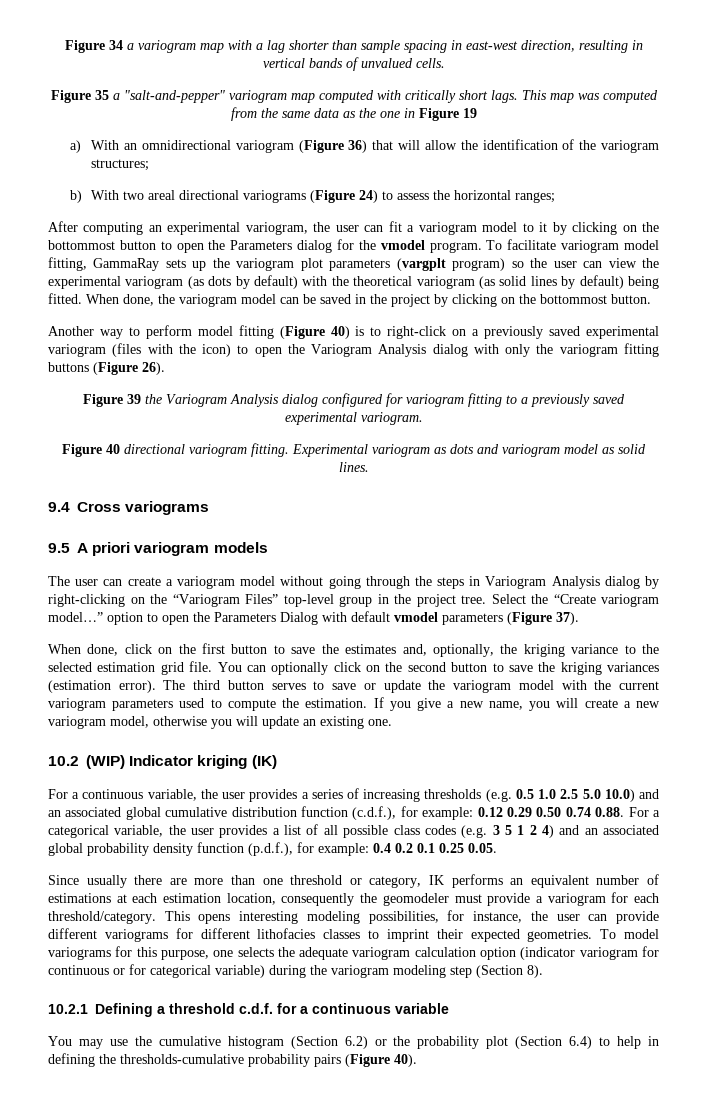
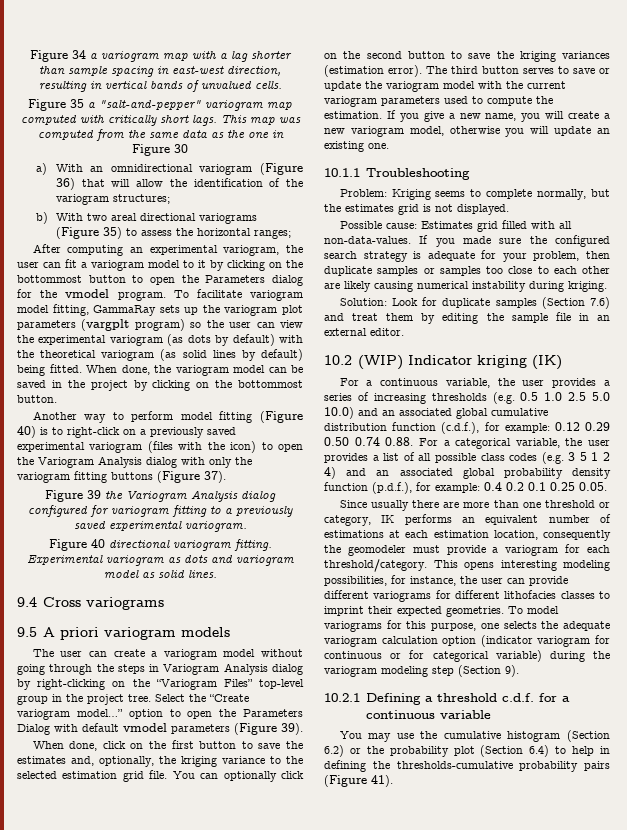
- This map was computed from the same data as the one in Figure 19
+ This map was computed from the same data as the one in Figure 30
- b) With two areal directional variograms (Figure 24) to assess the horizontal ranges;
+ b) With two areal directional variograms (Figure 35) to assess the horizontal ranges;
- Another way to perform model fitting (Figure 40) is to right-click on a previously saved experimental variogram (files with the icon) to open the Variogram Analysis dialog with only the variogram fitting buttons (Figure 26).
+ Another way to perform model fitting (Figure 40) is to right-click on a previously saved experimental variogram (files with the icon) to open the Variogram Analysis dialog with only the variogram fitting buttons (Figure 37).
- Select the “Create variogram model…” option to open the Parameters Dialog with default vmodel parameters (Figure 37).
+ Select the “Create variogram model…” option to open the Parameters Dialog with default vmodel parameters (Figure 39).
+ 10.1.1 Troubleshooting
+ Problem: Kriging seems to complete normally, but the estimates grid is not displayed.
+ Possible cause: Estimates grid filled with all non-data-values. If you made sure the configured search strategy is adequate for your problem, then duplicate samples or samples too close to each other are likely causing numerical instability during kriging.
+ Solution: Look for duplicate samples (Section 7.6) and treat them by editing the sample file in an external editor.
- To model variograms for this purpose, one selects the adequate variogram calculation option (indicator variogram for continuous or for categorical variable) during the variogram modeling step (Section 8).
+ To model variograms for this purpose, one selects the adequate variogram calculation option (indicator variogram for continuous or for categorical variable) during the variogram modeling step (Section 9).
- You may use the cumulative histogram (Section 6.2) or the probability plot (Section 6.4) to help in defining the thresholds-cumulative probability pairs (Figure 40).
+ You may use the cumulative histogram (Section 6.2) or the probability plot (Section 6.4) to help in defining the thresholds-cumulative probability pairs (Figure 41).

